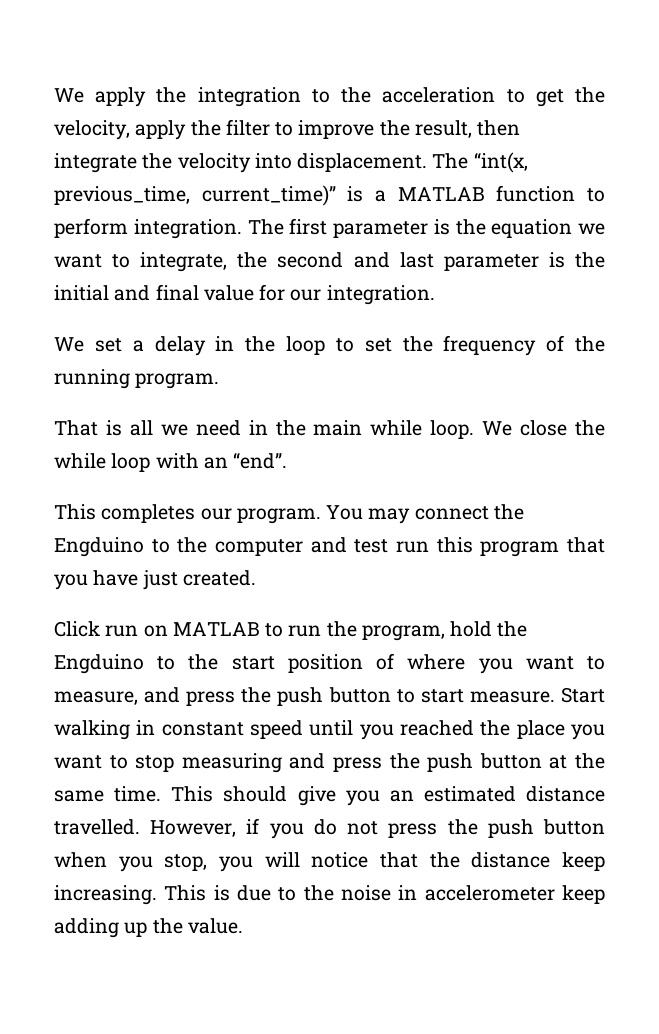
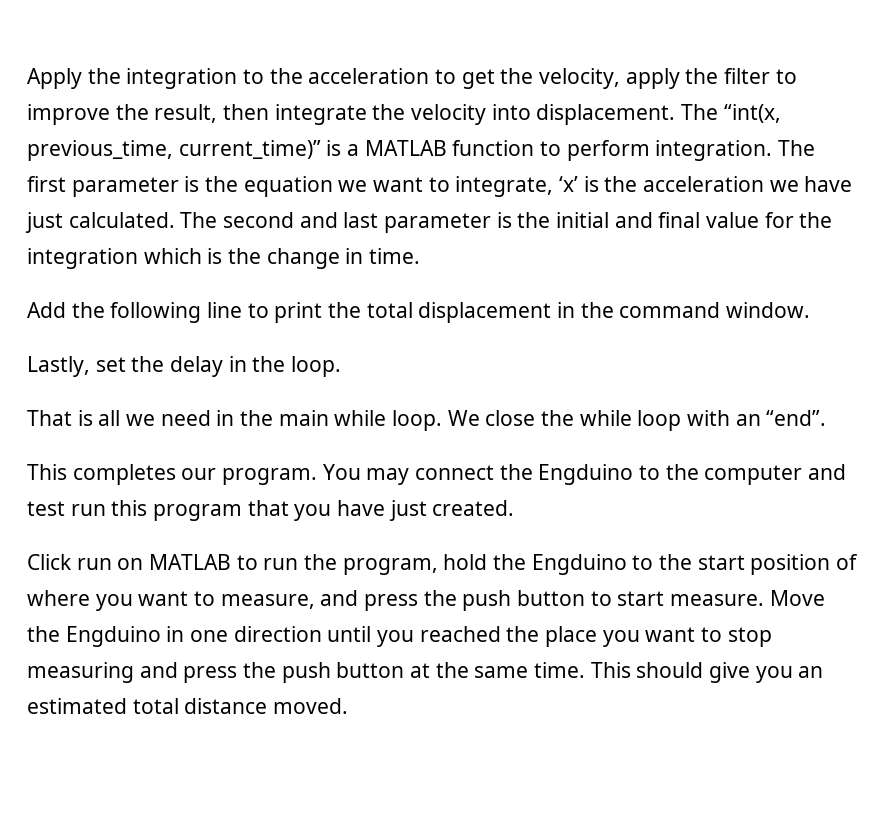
- We apply the integration to the acceleration to get the velocity, apply the filter to improve the result, then integrate the velocity into displacement.
+ Apply the integration to the acceleration to get the velocity, apply the filter to improve the result, then integrate the velocity into displacement.
- The first parameter is the equation we want to integrate, the second and last parameter is the initial and final value for our integration.
- We set a delay in the loop to set the frequency of the running program.
+ The first parameter is the equation we want to integrate, ‘x’ is the acceleration we have just calculated. The second and last parameter is the initial and final value for the integration which is the change in time.
+ Add the following line to print the total displacement in the command window.
+ Lastly, set the delay in the loop.
- Start walking in constant speed until you reached the place you want to stop measuring and press the push button at the same time.
+ Move the Engduino in one direction until you reached the place you want to stop measuring and press the push button at the same time.
- This should give you an estimated distance travelled. However, if you do not press the push button when you stop, you will notice that the distance keep increasing. This is due to the noise in accelerometer keep adding up the value.
+ This should give you an estimated total distance moved.

